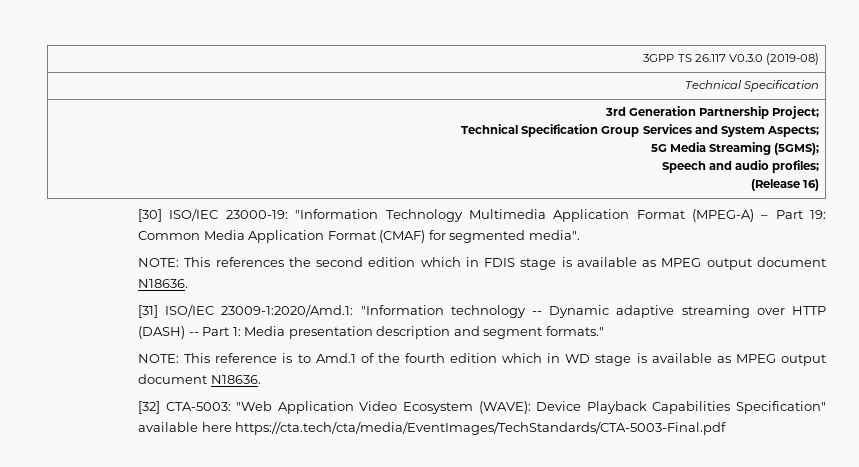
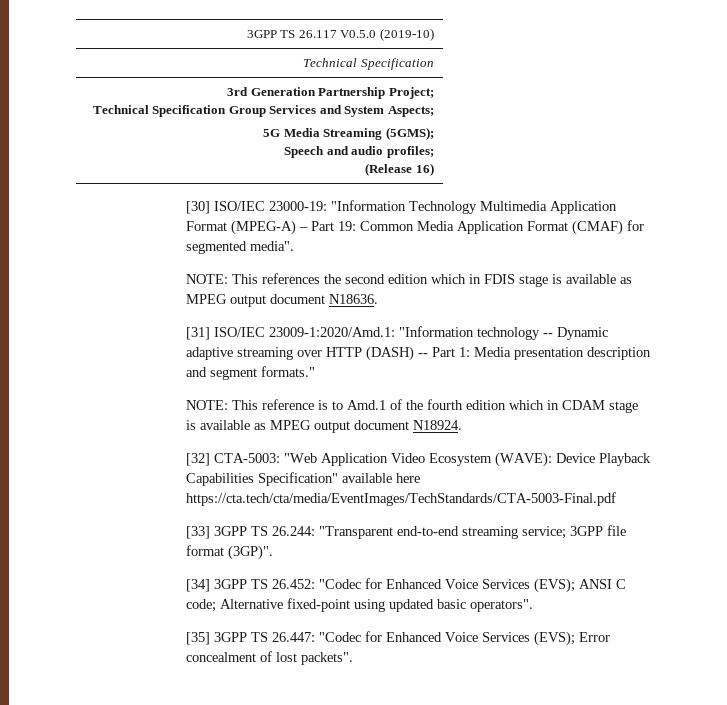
- 3GPP TS 26.117 V0.3.0 (2019-08)
+ 3GPP TS 26.117 V0.5.0 (2019-10)
- NOTE: This reference is to Amd.1 of the fourth edition which in WD stage is available as MPEG output document N18636.
+ NOTE: This reference is to Amd.1 of the fourth edition which in CDAM stage is available as MPEG output document N18924.
+ [33] 3GPP TS 26.244: "Transparent end-to-end streaming service; 3GPP file format (3GP)".
+ [34] 3GPP TS 26.452: "Codec for Enhanced Voice Services (EVS); ANSI C code; Alternative fixed-point using updated basic operators".
+ [35] 3GPP TS 26.447: "Codec for Enhanced Voice Services (EVS); Error concealment of lost packets".

